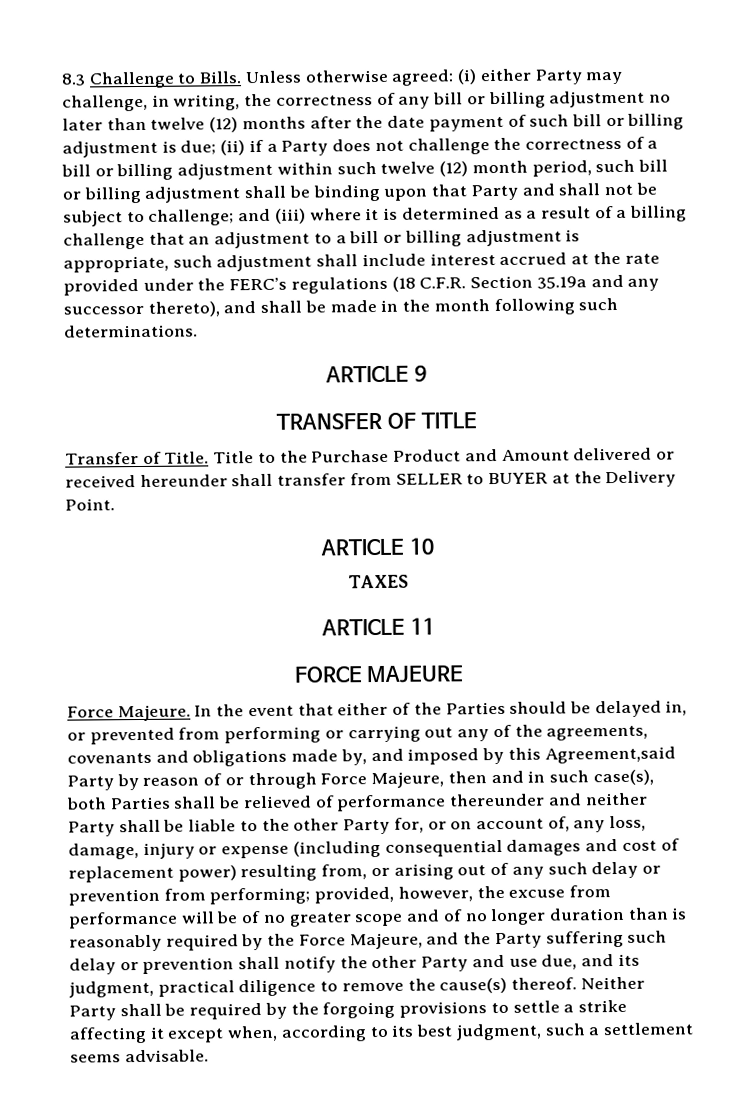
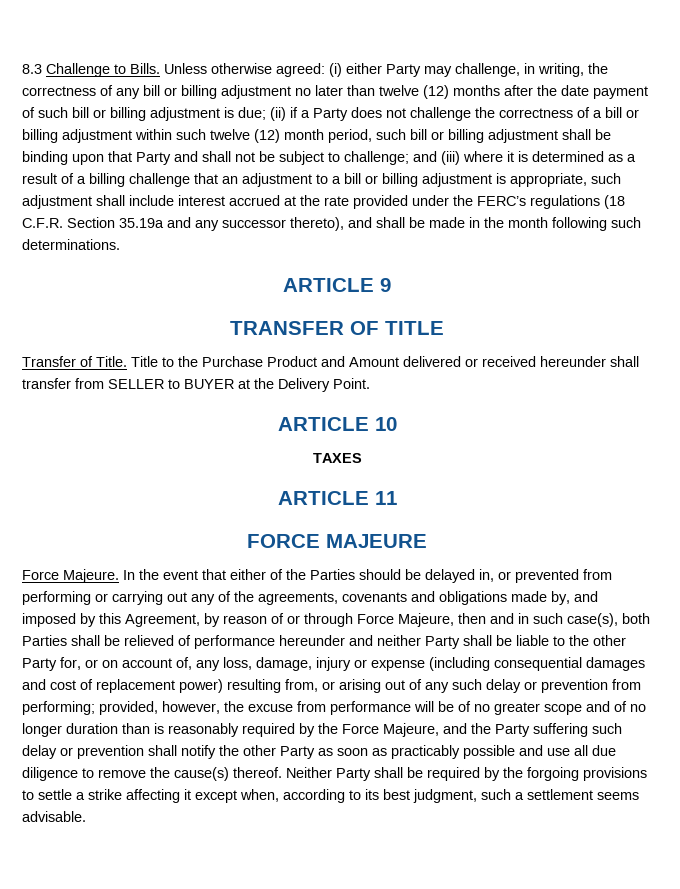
- In the event that either of the Parties should be delayed in, or prevented from performing or carrying out any of the agreements, covenants and obligations made by, and imposed by this Agreement,said Party by reason of or through Force Majeure, then and in such case(s), both Parties shall be relieved of performance thereunder and neither Party shall be liable to the other Party for, or on account of, any loss, damage, injury or expense (including consequential damages and cost of replacement power) resulting from, or arising out of any such delay or prevention from performing;
+ In the event that either of the Parties should be delayed in, or prevented from performing or carrying out any of the agreements, covenants and obligations made by, and imposed by this Agreement, by reason of or through Force Majeure, then and in such case(s), both Parties shall be relieved of performance hereunder and neither Party shall be liable to the other Party for, or on account of, any loss, damage, injury or expense (including consequential damages and cost of replacement power) resulting from, or arising out of any such delay or prevention from performing;
- provided, however, the excuse from performance will be of no greater scope and of no longer duration than is reasonably required by the Force Majeure, and the Party suffering such delay or prevention shall notify the other Party and use due, and its judgment, practical diligence to remove the cause(s) thereof.
+ provided, however, the excuse from performance will be of no greater scope and of no longer duration than is reasonably required by the Force Majeure, and the Party suffering such delay or prevention shall notify the other Party as soon as practicably possible and use all due diligence to remove the cause(s) thereof.

